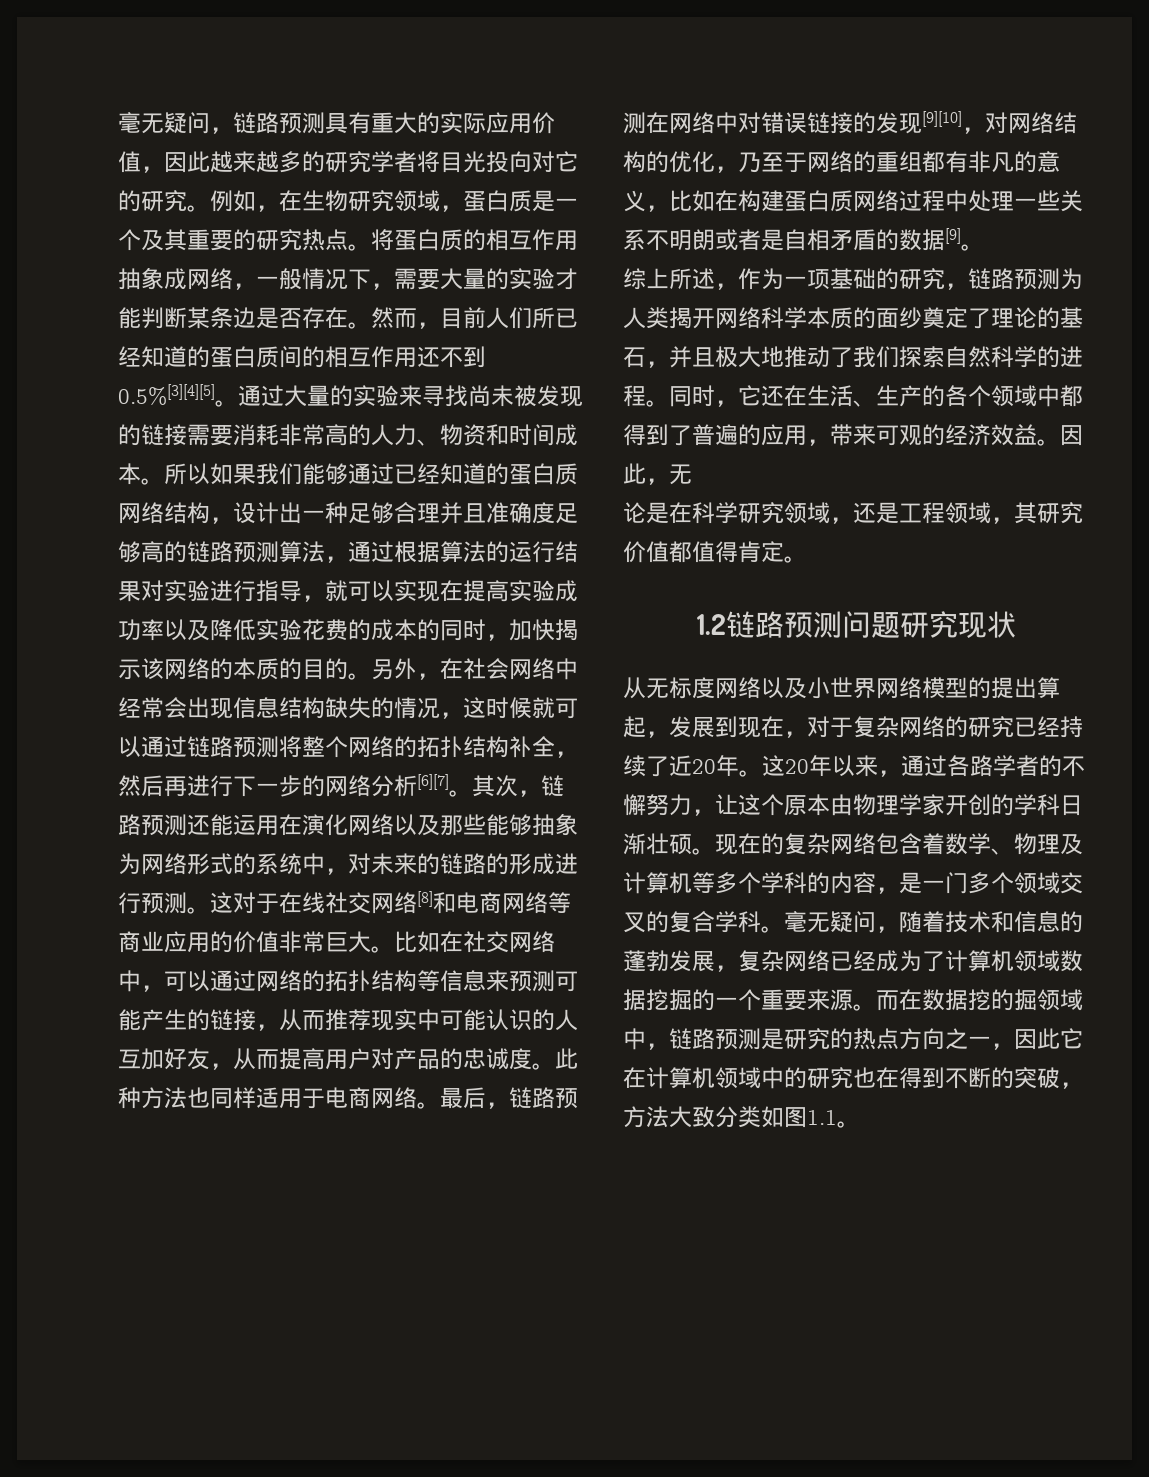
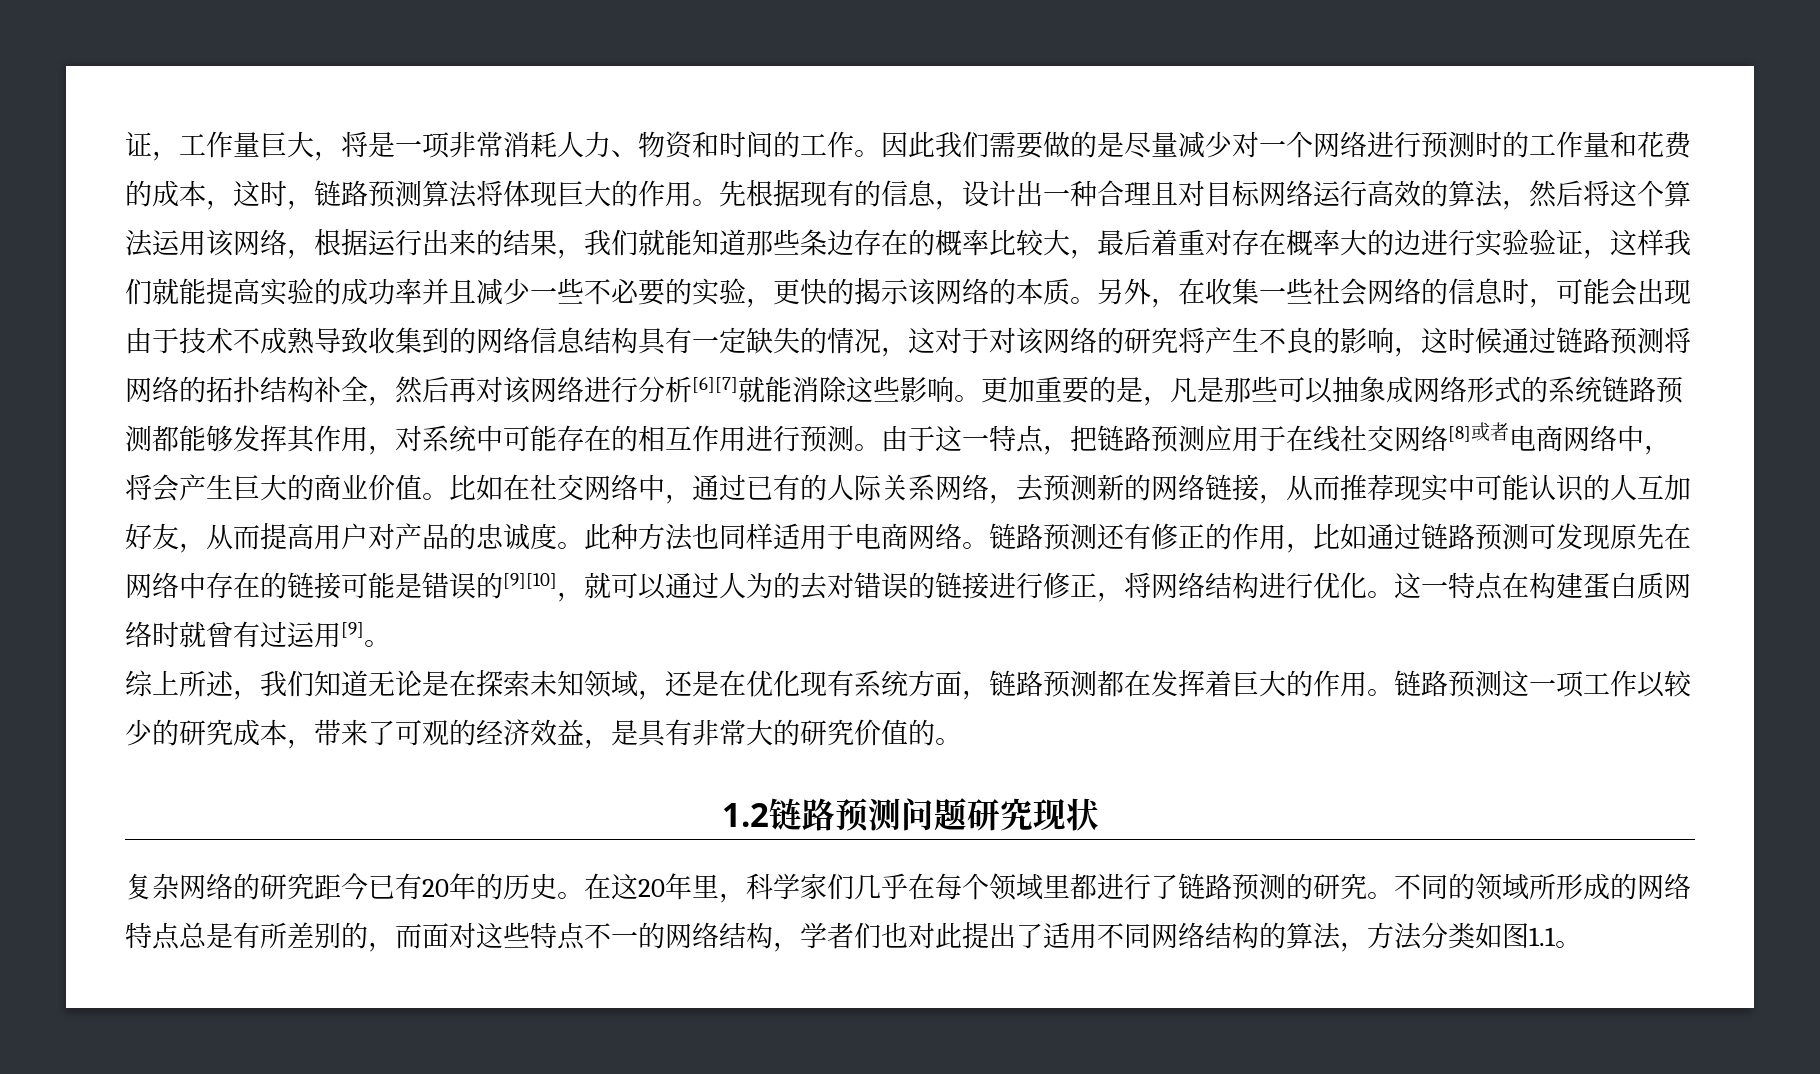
- 毫无疑问，链路预测具有重大的实际应用价值，因此越来越多的研究学者将目光投向对它的研究。例如，在生物研究领域，蛋白质是一个及其重要的研究热点。将蛋白质的相互作用抽象成网络，一般情况下，需要大量的实验才能判断某条边是否存在。然而，目前人们所已经知道的蛋白质间的相互作用还不到0.5%[3][4][5]。通过大量的实验来寻找尚未被发现的链接需要消耗非常高的人力、物资和时间成本。所以如果我们能够通过已经知道的蛋白质网络结构，设计出一种足够合理并且准确度足够高的链路预测算法，通过根据算法的运行结果对实验进行指导，就可以实现在提高实验成功率以及降低实验花费的成本的同时，加快揭示该网络的本质的目的。
+ 证，工作量巨大，将是一项非常消耗人力、物资和时间的工作。因此我们需要做的是尽量减少对一个网络进行预测时的工作量和花费的成本，这时，链路预测算法将体现巨大的作用。先根据现有的信息，设计出一种合理且对目标网络运行高效的算法，然后将这个算法运用该网络，根据运行出来的结果，我们就能知道那些条边存在的概率比较大，最后着重对存在概率大的边进行实验验证，这样我们就能提高实验的成功率并且减少一些不必要的实验，更快的揭示该网络的本质。
- 另外，在社会网络中经常会出现信息结构缺失的情况，这时候就可以通过链路预测将整个网络的拓扑结构补全，然后再进行下一步的网络分析[6][7]。其次，链路预测还能运用在演化网络以及那些能够抽象为网络形式的系统中，对未来的链路的形成进行预测。这对于在线社交网络[8]和电商网络等商业应用的价值非常巨大。
+ 另外，在收集一些社会网络的信息时，可能会出现由于技术不成熟导致收集到的网络信息结构具有一定缺失的情况，这对于对该网络的研究将产生不良的影响，这时候通过链路预测将网络的拓扑结构补全，然后再对该网络进行分析[6][7]就能消除这些影响。更加重要的是，凡是那些可以抽象成网络形式的系统链路预测都能够发挥其作用，对系统中可能存在的相互作用进行预测。由于这一特点，把链路预测应用于在线社交网络[8]或者电商网络中，将会产生巨大的商业价值。
- 比如在社交网络中，可以通过网络的拓扑结构等信息来预测可能产生的链接，从而推荐现实中可能认识的人互加好友，从而提高用户对产品的忠诚度。
+ 比如在社交网络中，通过已有的人际关系网络，去预测新的网络链接，从而推荐现实中可能认识的人互加好友，从而提高用户对产品的忠诚度。
- 最后，链路预测在网络中对错误链接的发现[9][10]，对网络结构的优化，乃至于网络的重组都有非凡的意义，比如在构建蛋白质网络过程中处理一些关系不明朗或者是自相矛盾的数据[9]。
- 综上所述，作为一项基础的研究，链路预测为人类揭开网络科学本质的面纱奠定了理论的基石，并且极大地推动了我们探索自然科学的进程。同时，它还在生活、生产的各个领域中都得到了普遍的应用，带来可观的经济效益。因此，无
- 论是在科学研究领域，还是工程领域，其研究价值都值得肯定。
+ 链路预测还有修正的作用，比如通过链路预测可发现原先在网络中存在的链接可能是错误的[9][10]，就可以通过人为的去对错误的链接进行修正，将网络结构进行优化。这一特点在构建蛋白质网络时就曾有过运用[9]。
+ 综上所述，我们知道无论是在探索未知领域，还是在优化现有系统方面，链路预测都在发挥着巨大的作用。链路预测这一项工作以较少的研究成本，带来了可观的经济效益，是具有非常大的研究价值的。
- 从无标度网络以及小世界网络模型的提出算起，发展到现在，对于复杂网络的研究已经持续了近20年。这20年以来，通过各路学者的不懈努力，让这个原本由物理学家开创的学科日渐壮硕。现在的复杂网络包含着数学、物理及计算机等多个学科的内容，是一门多个领域交叉的复合学科。毫无疑问，随着技术和信息的蓬勃发展，复杂网络已经成为了计算机领域数据挖掘的一个重要来源。而在数据挖的掘领域中，链路预测是研究的热点方向之一，因此它在计算机领域中的研究也在得到不断的突破，方法大致分类如图1.1。
+ 复杂网络的研究距今已有20年的历史。在这20年里，科学家们几乎在每个领域里都进行了链路预测的研究。不同的领域所形成的网络特点总是有所差别的，而面对这些特点不一的网络结构，学者们也对此提出了适用不同网络结构的算法，方法分类如图1.1。

